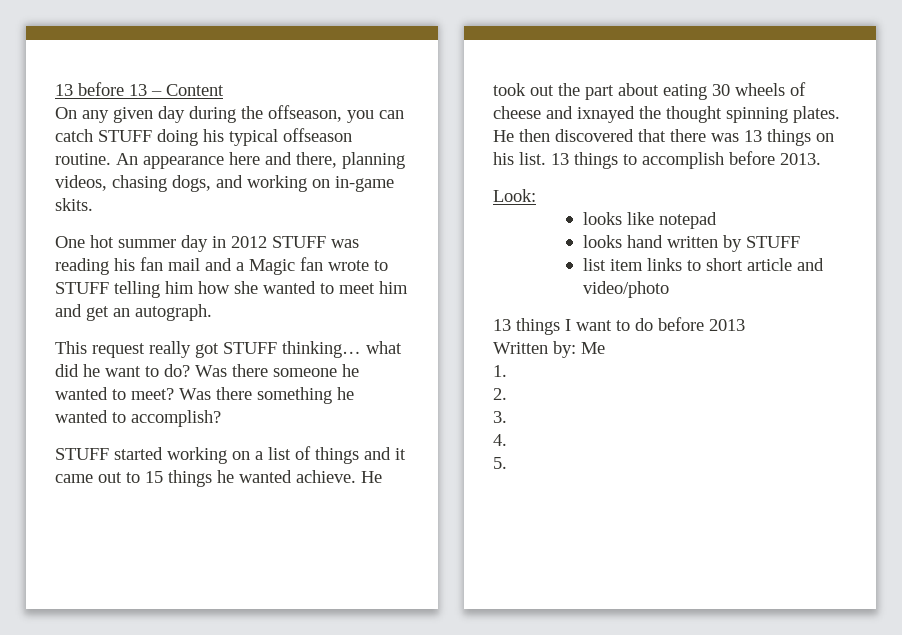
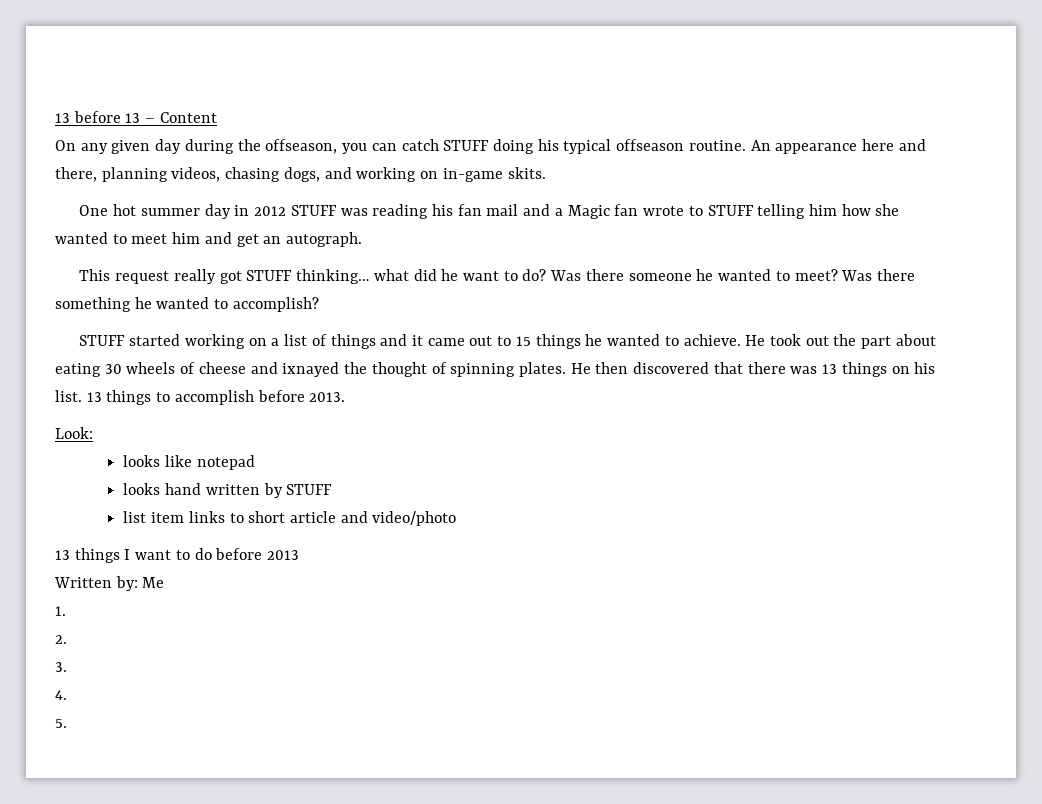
- STUFF started working on a list of things and it came out to 15 things he wanted achieve.
+ STUFF started working on a list of things and it came out to 15 things he wanted to achieve.
- He took out the part about eating 30 wheels of cheese and ixnayed the thought spinning plates.
+ He took out the part about eating 30 wheels of cheese and ixnayed the thought of spinning plates.

